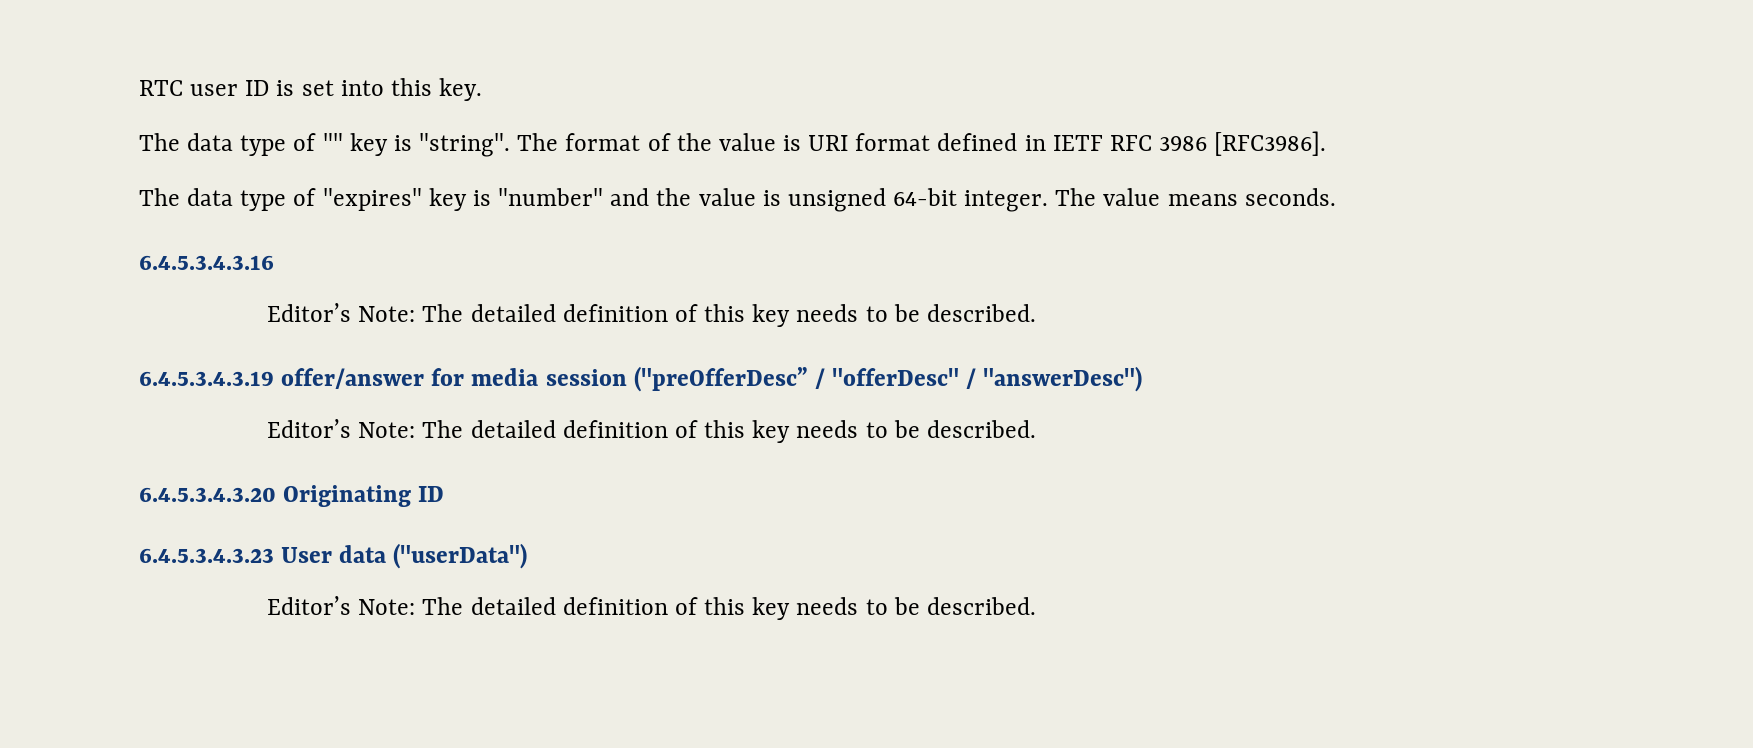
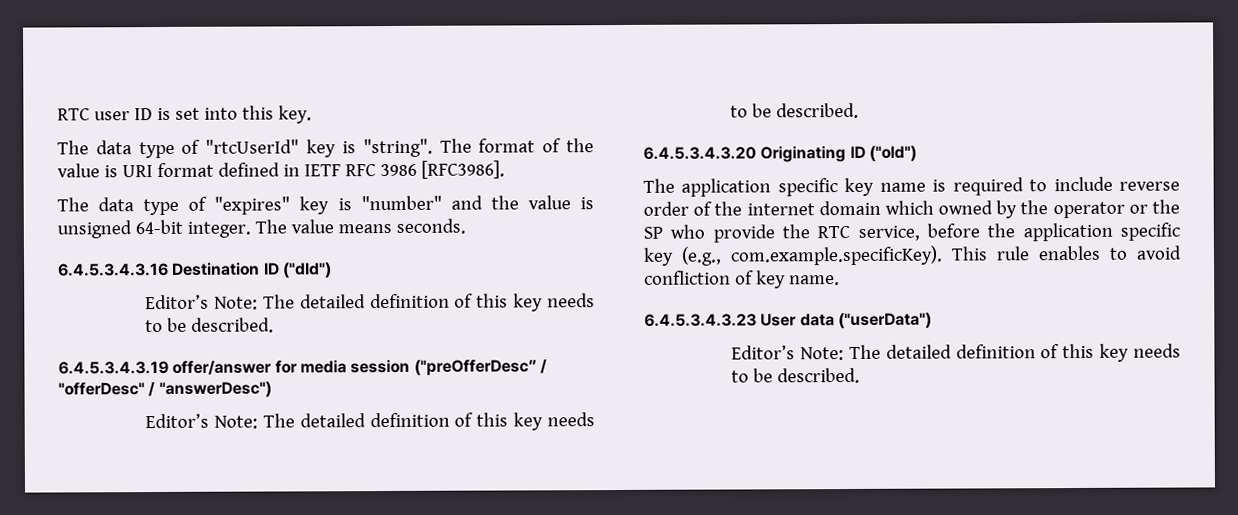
- The data type of "" key is "string".
+ The data type of "rtcUserId" key is "string".
- 6.4.5.3.4.3.16
+ 6.4.5.3.4.3.16 Destination ID ("dId")
- 6.4.5.3.4.3.20 Originating ID
+ 6.4.5.3.4.3.20 Originating ID ("oId")
+ The application specific key name is required to include reverse order of the internet domain which owned by the operator or the SP who provide the RTC service, before the application specific key (e.g., com.example.specificKey). This rule enables to avoid confliction of key name.

